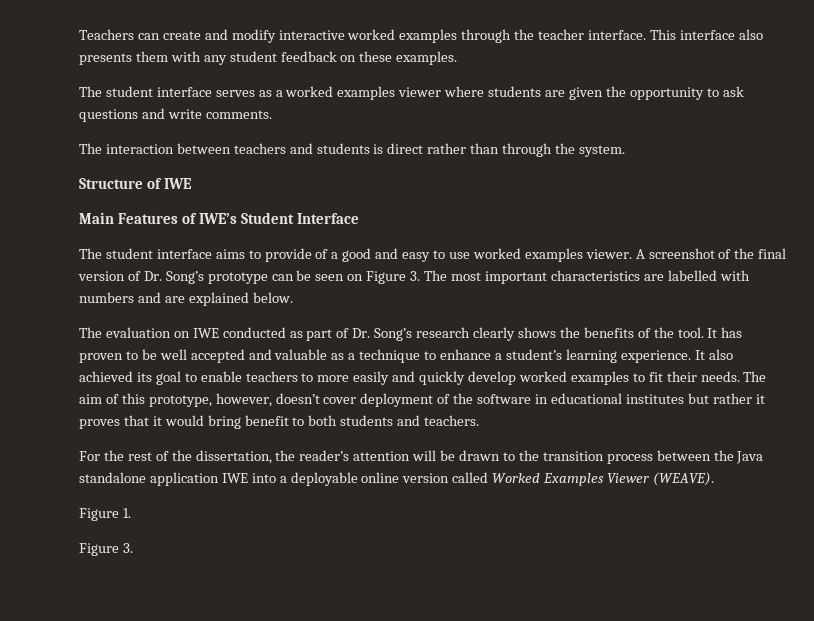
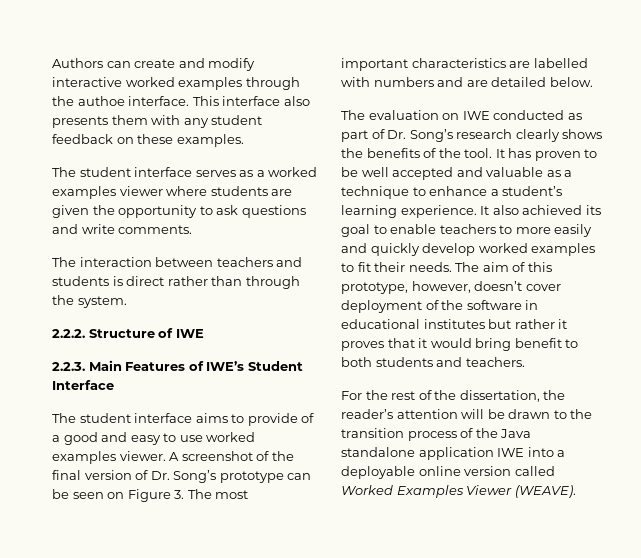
- Teachers can create and modify interactive worked examples through the teacher interface.
+ Authors can create and modify interactive worked examples through the authoe interface.
- Structure of IWE
+ 2.2.2. Structure of IWE
- Main Features of IWE’s Student Interface
+ 2.2.3. Main Features of IWE’s Student Interface
- A screenshot of the final version of Dr. Song’s prototype can be seen on Figure 3. The most important characteristics are labelled with numbers and are explained below.
+ A screenshot of the final version of Dr. Song’s prototype can be seen on Figure 3. The most important characteristics are labelled with numbers and are detailed below.
- For the rest of the dissertation, the reader’s attention will be drawn to the transition process between the Java standalone application IWE into a deployable online version called Worked Examples Viewer (WEAVE).
+ For the rest of the dissertation, the reader’s attention will be drawn to the transition process of the Java standalone application IWE into a deployable online version called Worked Examples Viewer (WEAVE).
- Figure 1.
- Figure 3.

